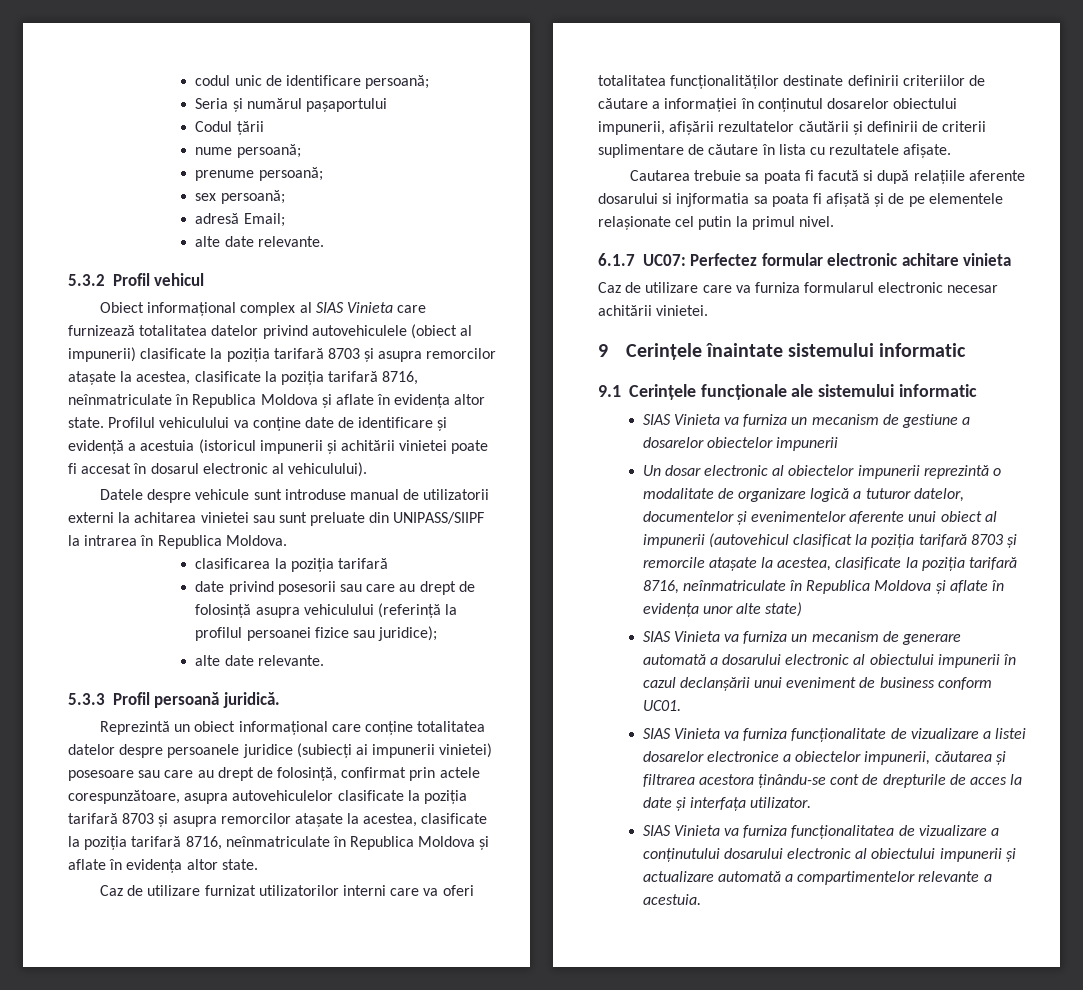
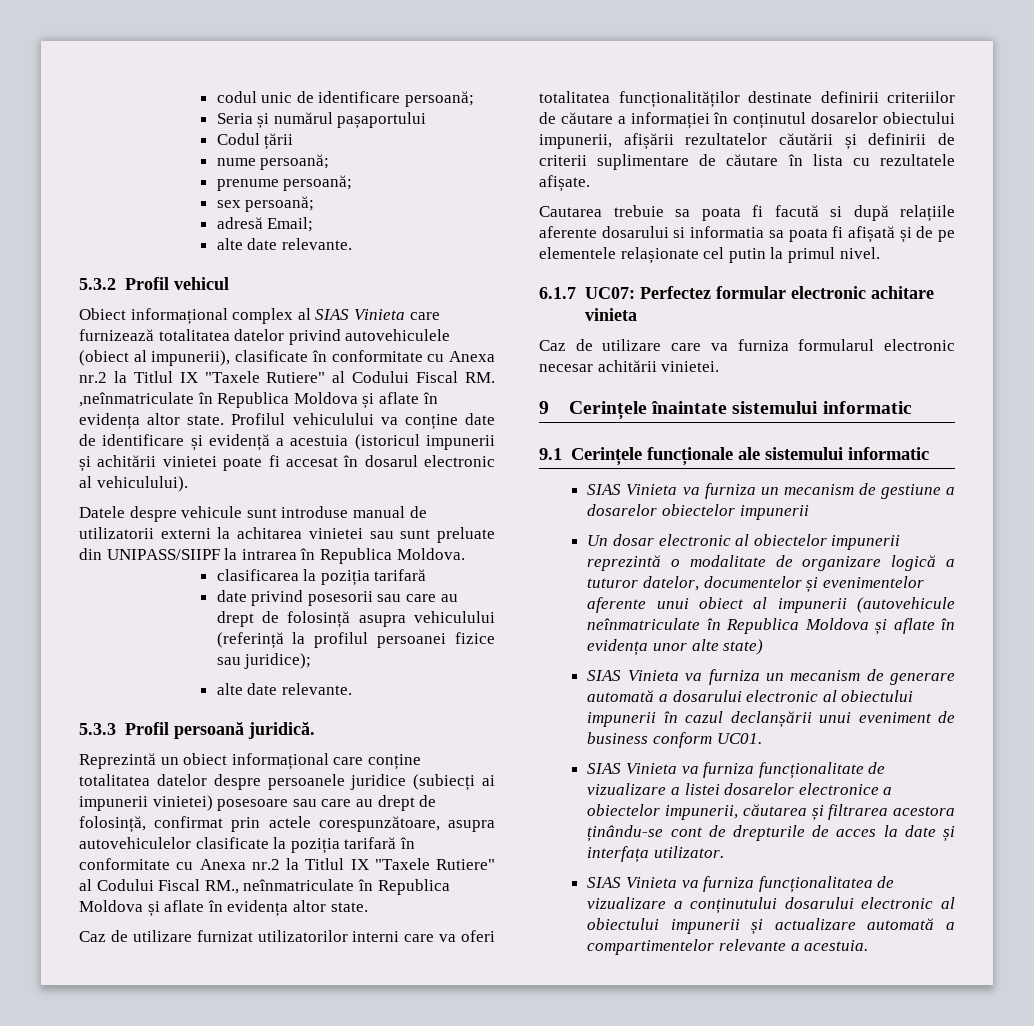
- Obiect informațional complex al SIAS Vinieta care furnizează totalitatea datelor privind autovehiculele (obiect al impunerii) clasificate la poziția tarifară 8703 și asupra remorcilor atașate la acestea, clasificate la poziția tarifară 8716, neînmatriculate în Republica Moldova și aflate în evidența altor state.
+ Obiect informațional complex al SIAS Vinieta care furnizează totalitatea datelor privind autovehiculele (obiect al impunerii), clasificate în conformitate cu Anexa nr.2 la Titlul IX "Taxele Rutiere" al Codului Fiscal RM. ,neînmatriculate în Republica Moldova și aflate în evidența altor state.
- Reprezintă un obiect informațional care conține totalitatea datelor despre persoanele juridice (subiecți ai impunerii vinietei) posesoare sau care au drept de folosință, confirmat prin actele corespunzătoare, asupra autovehiculelor clasificate la poziția tarifară 8703 și asupra remorcilor atașate la acestea, clasificate la poziția tarifară 8716, neînmatriculate în Republica Moldova și aflate în evidența altor state.
+ Reprezintă un obiect informațional care conține totalitatea datelor despre persoanele juridice (subiecți ai impunerii vinietei) posesoare sau care au drept de folosință, confirmat prin actele corespunzătoare, asupra autovehiculelor clasificate la poziția tarifară în conformitate cu Anexa nr.2 la Titlul IX "Taxele Rutiere" al Codului Fiscal RM., neînmatriculate în Republica Moldova și aflate în evidența altor state.
- Cautarea trebuie sa poata fi facută si după relațiile aferente dosarului si injformatia sa poata fi afișată și de pe elementele relașionate cel putin la primul nivel.
+ Cautarea trebuie sa poata fi facută si după relațiile aferente dosarului si informatia sa poata fi afișată și de pe elementele relașionate cel putin la primul nivel.
- Un dosar electronic al obiectelor impunerii reprezintă o modalitate de organizare logică a tuturor datelor, documentelor și evenimentelor aferente unui obiect al impunerii (autovehicul clasificat la poziția tarifară 8703 și remorcile atașate la acestea, clasificate la poziția tarifară 8716, neînmatriculate în Republica Moldova și aflate în evidența unor alte state)
+ Un dosar electronic al obiectelor impunerii reprezintă o modalitate de organizare logică a tuturor datelor, documentelor și evenimentelor aferente unui obiect al impunerii (autovehicule neînmatriculate în Republica Moldova și aflate în evidența unor alte state)

